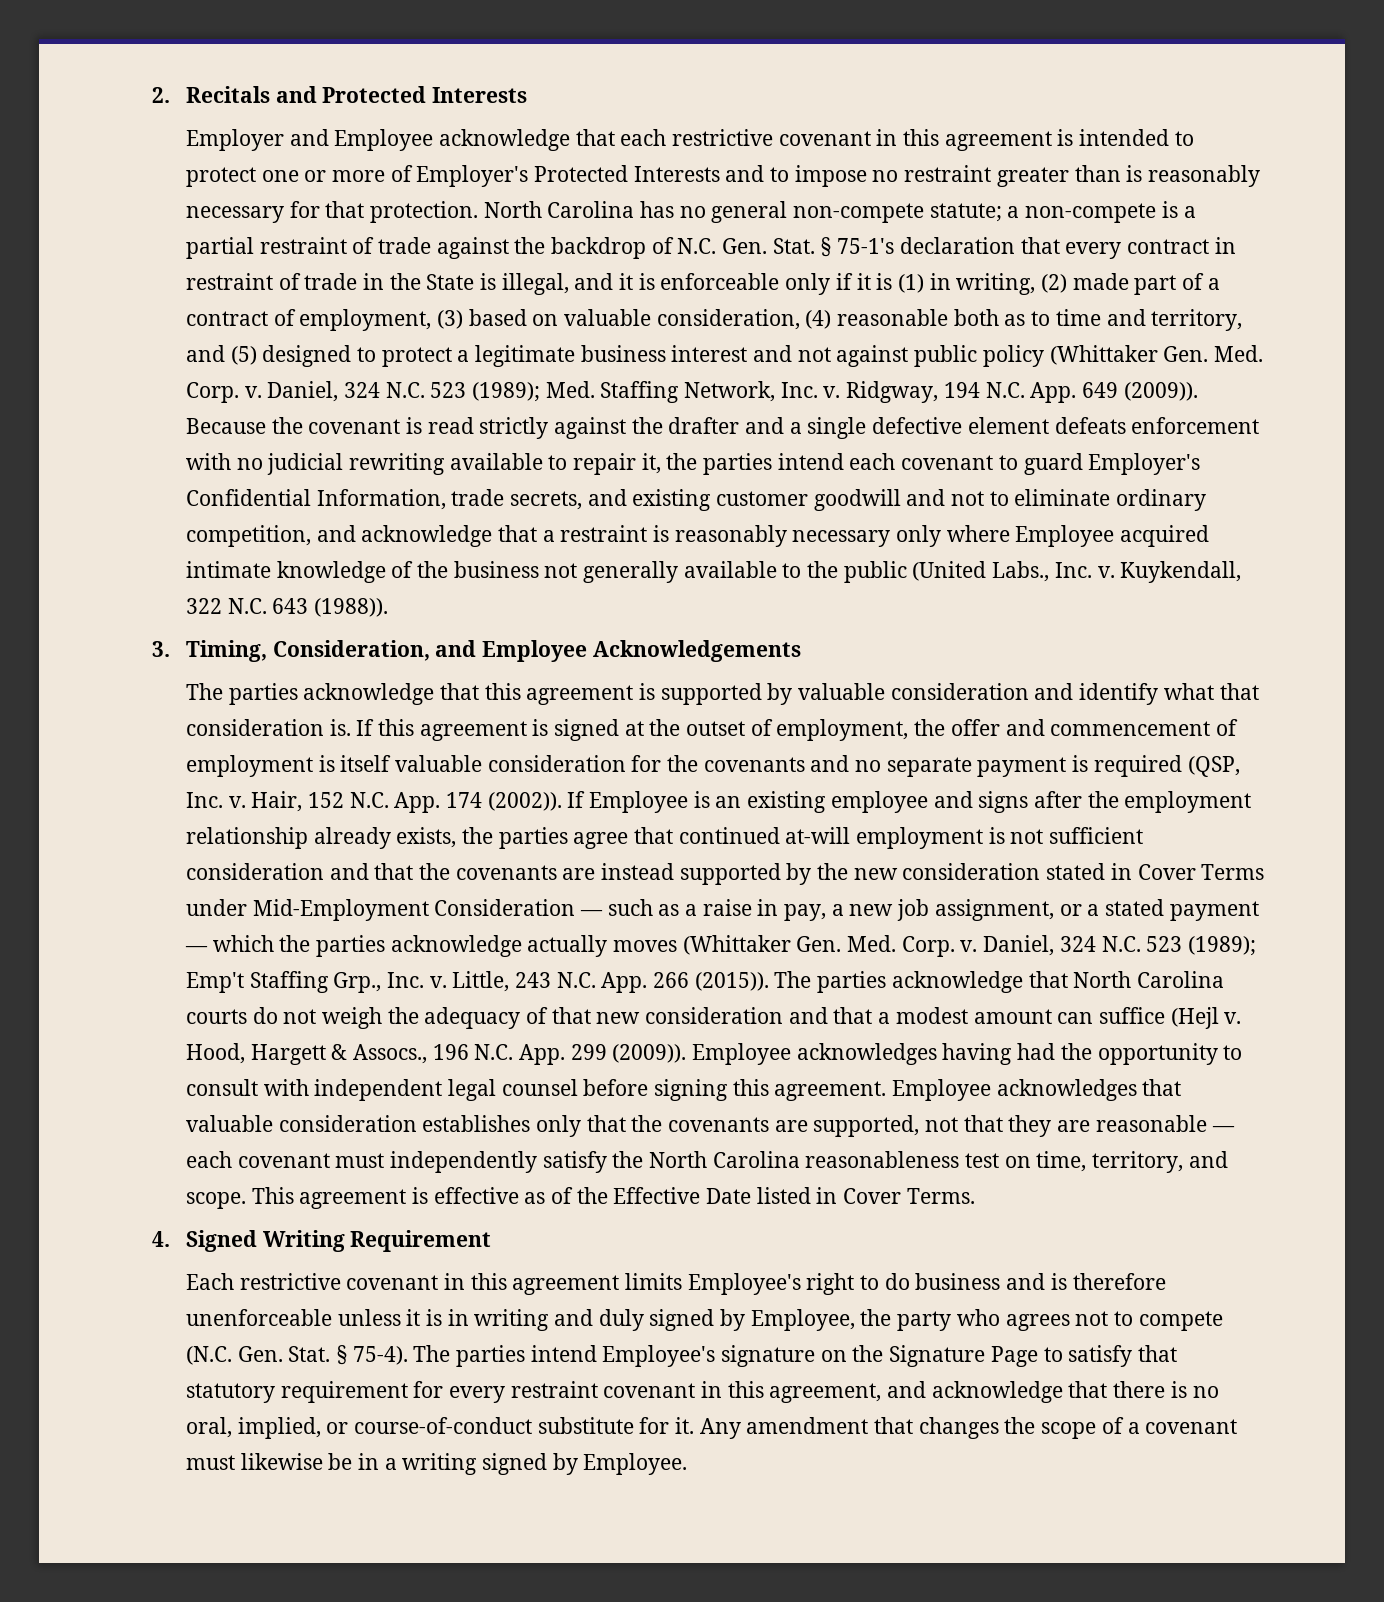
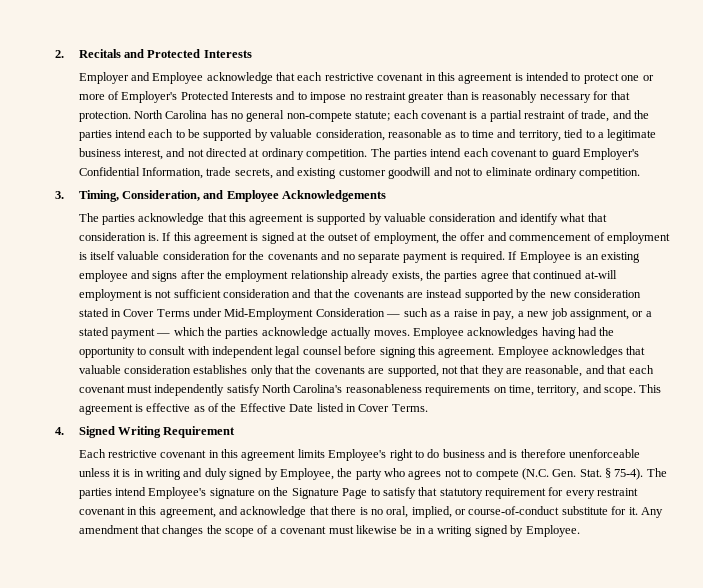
- North Carolina has no general non-compete statute; a non-compete is a partial restraint of trade against the backdrop of N.C. Gen. Stat. § 75-1's declaration that every contract in restraint of trade in the State is illegal, and it is enforceable only if it is (1) in writing, (2) made part of a contract of employment, (3) based on valuable consideration, (4) reasonable both as to time and territory, and (5) designed to protect a legitimate business interest and not against public policy (Whittaker Gen. Med. Corp. v. Daniel, 324 N.C. 523 (1989); Med. Staffing Network, Inc. v. Ridgway, 194 N.C. App. 649 (2009)). Because the covenant is read strictly against the drafter and a single defective element defeats enforcement with no judicial rewriting available to repair it, the parties intend each covenant to guard Employer's Confidential Information, trade secrets, and existing customer goodwill and not to eliminate ordinary competition, and acknowledge that a restraint is reasonably necessary only where Employee acquired intimate knowledge of the business not generally available to the public (United Labs., Inc. v. Kuykendall, 322 N.C. 643 (1988)).
+ North Carolina has no general non-compete statute; each covenant is a partial restraint of trade, and the parties intend each to be supported by valuable consideration, reasonable as to time and territory, tied to a legitimate business interest, and not directed at ordinary competition. The parties intend each covenant to guard Employer's Confidential Information, trade secrets, and existing customer goodwill and not to eliminate ordinary competition.
- If this agreement is signed at the outset of employment, the offer and commencement of employment is itself valuable consideration for the covenants and no separate payment is required (QSP, Inc. v. Hair, 152 N.C. App. 174 (2002)).
+ If this agreement is signed at the outset of employment, the offer and commencement of employment is itself valuable consideration for the covenants and no separate payment is required.
- If Employee is an existing employee and signs after the employment relationship already exists, the parties agree that continued at-will employment is not sufficient consideration and that the covenants are instead supported by the new consideration stated in Cover Terms under Mid-Employment Consideration — such as a raise in pay, a new job assignment, or a stated payment — which the parties acknowledge actually moves (Whittaker Gen. Med. Corp. v. Daniel, 324 N.C. 523 (1989); Emp't Staffing Grp., Inc. v. Little, 243 N.C. App. 266 (2015)). The parties acknowledge that North Carolina courts do not weigh the adequacy of that new consideration and that a modest amount can suffice (Hejl v. Hood, Hargett & Assocs., 196 N.C. App. 299 (2009)).
+ If Employee is an existing employee and signs after the employment relationship already exists, the parties agree that continued at-will employment is not sufficient consideration and that the covenants are instead supported by the new consideration stated in Cover Terms under Mid-Employment Consideration — such as a raise in pay, a new job assignment, or a stated payment — which the parties acknowledge actually moves.
- Employee acknowledges that valuable consideration establishes only that the covenants are supported, not that they are reasonable — each covenant must independently satisfy the North Carolina reasonableness test on time, territory, and scope.
+ Employee acknowledges that valuable consideration establishes only that the covenants are supported, not that they are reasonable, and that each covenant must independently satisfy North Carolina's reasonableness requirements on time, territory, and scope.

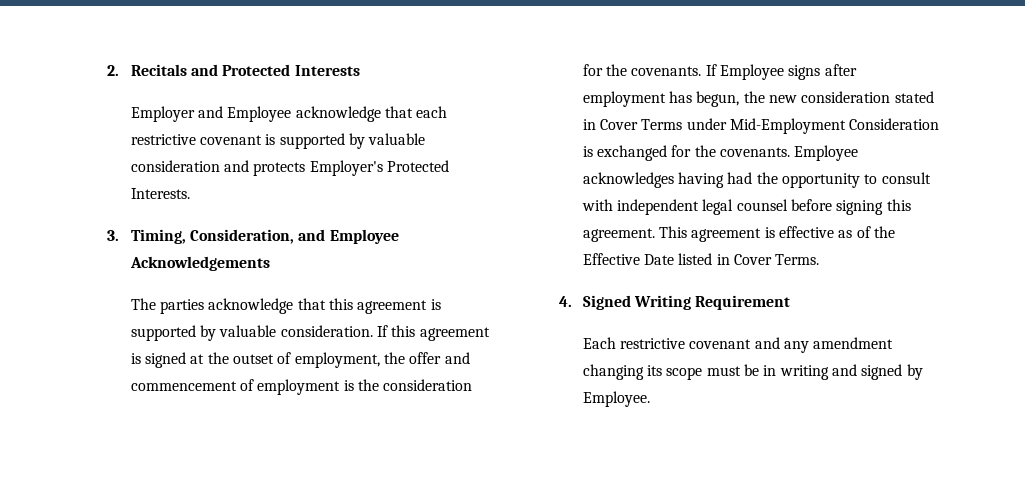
- Employer and Employee acknowledge that each restrictive covenant in this agreement is intended to protect one or more of Employer's Protected Interests and to impose no restraint greater than is reasonably necessary for that protection. North Carolina has no general non-compete statute; each covenant is a partial restraint of trade, and the parties intend each to be supported by valuable consideration, reasonable as to time and territory, tied to a legitimate business interest, and not directed at ordinary competition. The parties intend each covenant to guard Employer's Confidential Information, trade secrets, and existing customer goodwill and not to eliminate ordinary competition.
+ Employer and Employee acknowledge that each restrictive covenant is supported by valuable consideration and protects Employer's Protected Interests.
- The parties acknowledge that this agreement is supported by valuable consideration and identify what that consideration is.
+ The parties acknowledge that this agreement is supported by valuable consideration.
- If this agreement is signed at the outset of employment, the offer and commencement of employment is itself valuable consideration for the covenants and no separate payment is required. If Employee is an existing employee and signs after the employment relationship already exists, the parties agree that continued at-will employment is not sufficient consideration and that the covenants are instead supported by the new consideration stated in Cover Terms under Mid-Employment Consideration — such as a raise in pay, a new job assignment, or a stated payment — which the parties acknowledge actually moves.
+ If this agreement is signed at the outset of employment, the offer and commencement of employment is the consideration for the covenants. If Employee signs after employment has begun, the new consideration stated in Cover Terms under Mid-Employment Consideration is exchanged for the covenants.
- Employee acknowledges that valuable consideration establishes only that the covenants are supported, not that they are reasonable, and that each covenant must independently satisfy North Carolina's reasonableness requirements on time, territory, and scope.
- Each restrictive covenant in this agreement limits Employee's right to do business and is therefore unenforceable unless it is in writing and duly signed by Employee, the party who agrees not to compete (N.C. Gen. Stat. § 75-4). The parties intend Employee's signature on the Signature Page to satisfy that statutory requirement for every restraint covenant in this agreement, and acknowledge that there is no oral, implied, or course-of-conduct substitute for it. Any amendment that changes the scope of a covenant must likewise be in a writing signed by Employee.
+ Each restrictive covenant and any amendment changing its scope must be in writing and signed by Employee.

